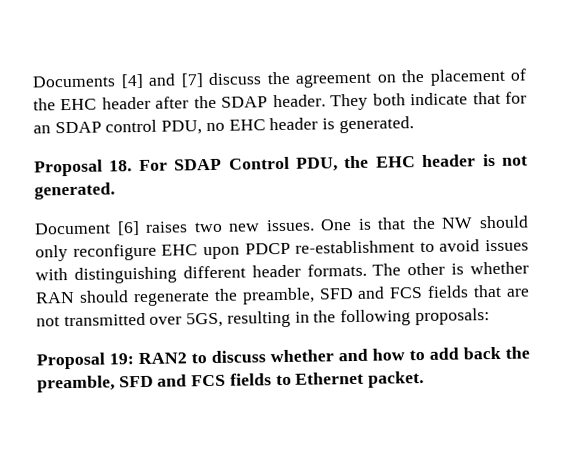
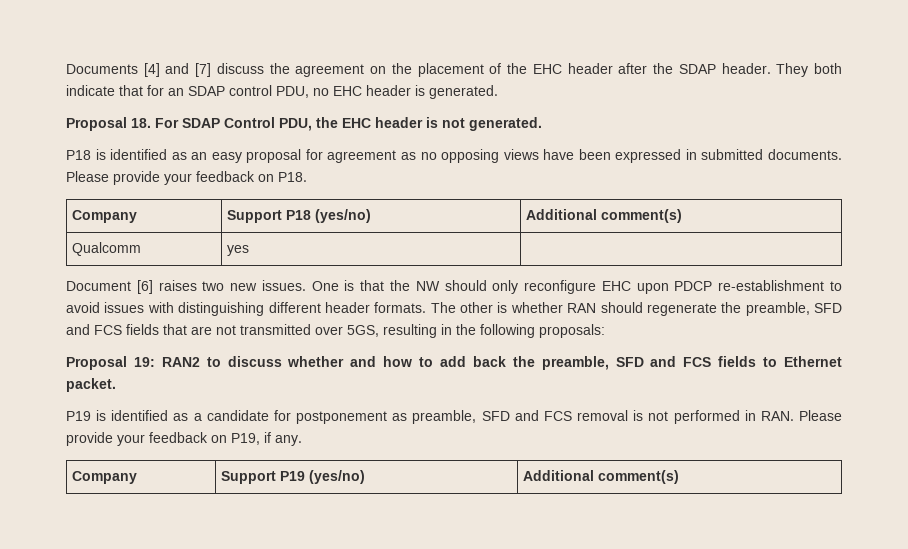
+ P18 is identified as an easy proposal for agreement as no opposing views have been expressed in submitted documents. Please provide your feedback on P18.
+ Company | Support P18 (yes/no) | Additional comment(s)
+ Qualcomm | yes |
+ P19 is identified as a candidate for postponement as preamble, SFD and FCS removal is not performed in RAN. Please provide your feedback on P19, if any.
+ Company | Support P19 (yes/no) | Additional comment(s)

